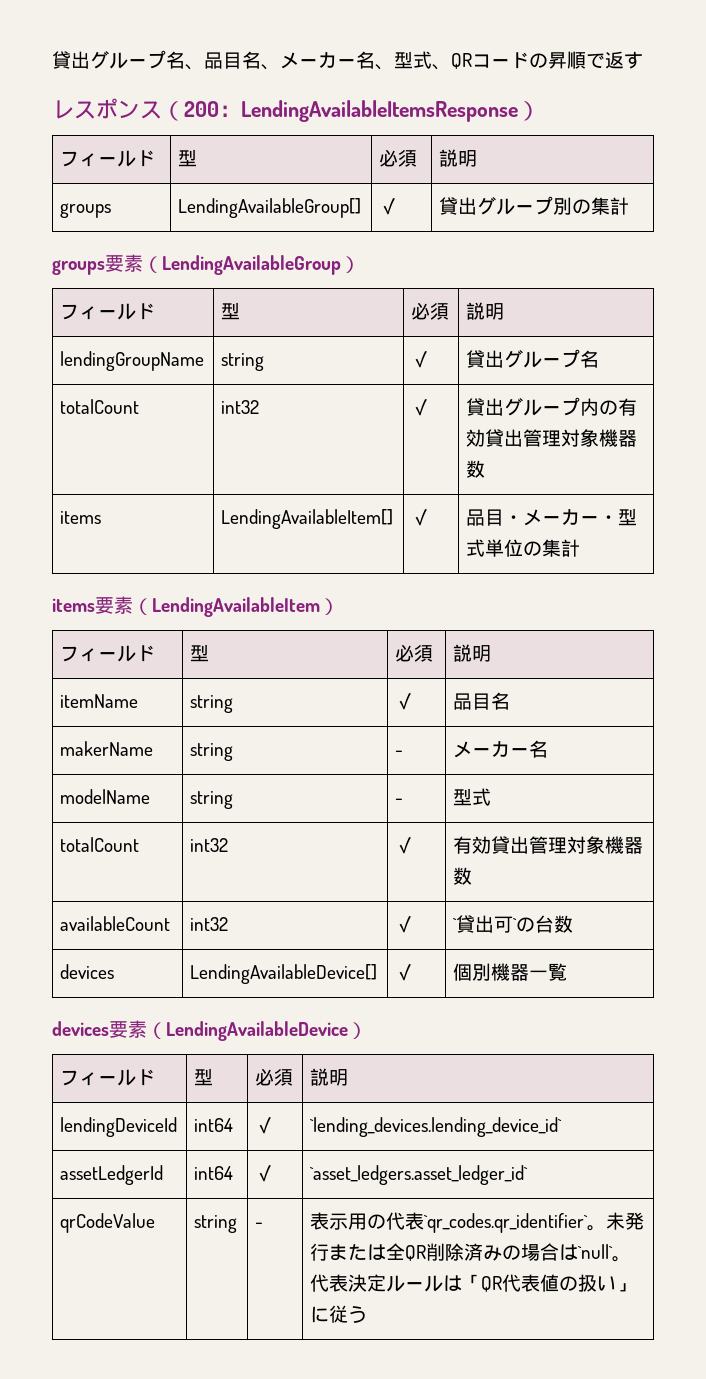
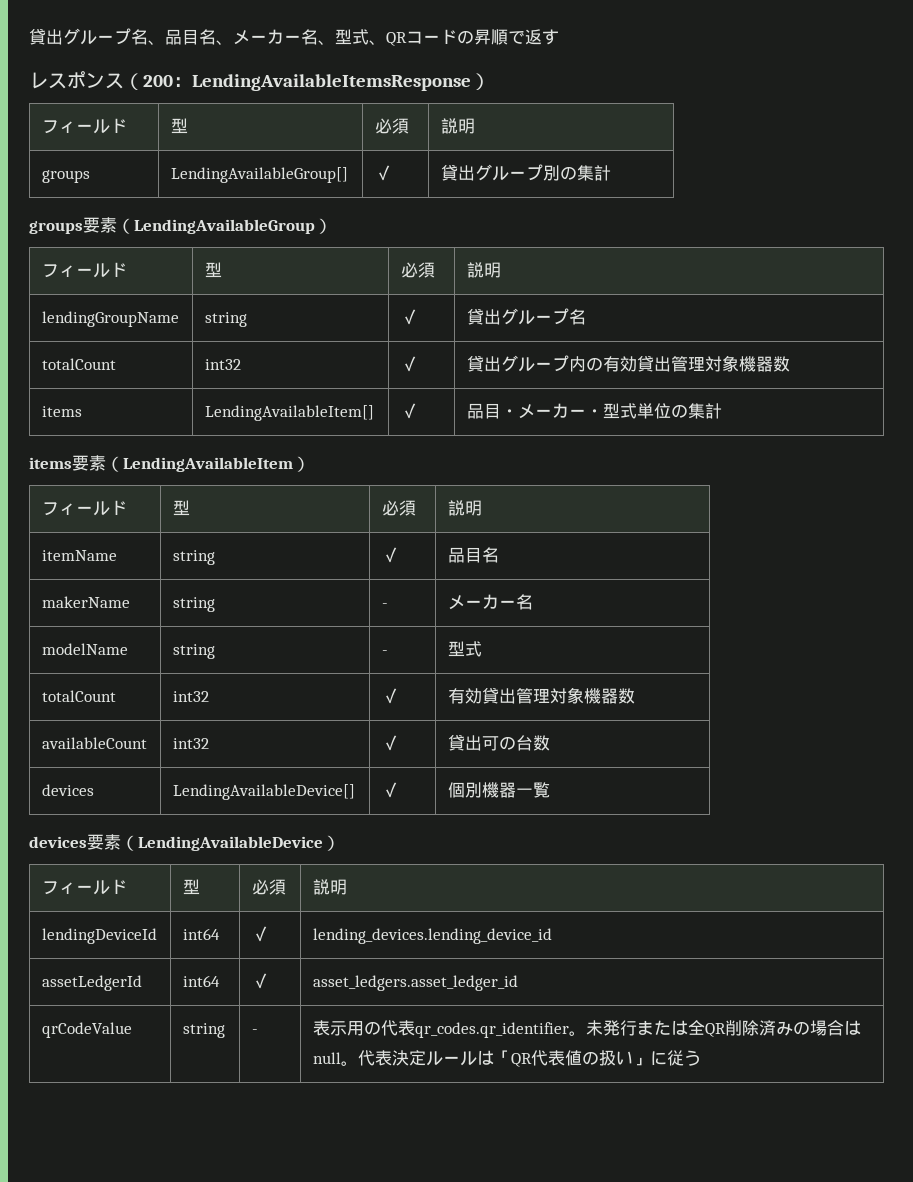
- availableCount | int32 | ✓ | `貸出可`の台数
+ availableCount | int32 | ✓ | 貸出可の台数
- lendingDeviceId | int64 | ✓ | `lending_devices.lending_device_id`
+ lendingDeviceId | int64 | ✓ | lending_devices.lending_device_id
- assetLedgerId | int64 | ✓ | `asset_ledgers.asset_ledger_id`
+ assetLedgerId | int64 | ✓ | asset_ledgers.asset_ledger_id
- qrCodeValue | string | - | 表示用の代表`qr_codes.qr_identifier`。未発行または全QR削除済みの場合は`null`。代表決定ルールは「QR代表値の扱い」に従う
+ qrCodeValue | string | - | 表示用の代表qr_codes.qr_identifier。未発行または全QR削除済みの場合はnull。代表決定ルールは「QR代表値の扱い」に従う

